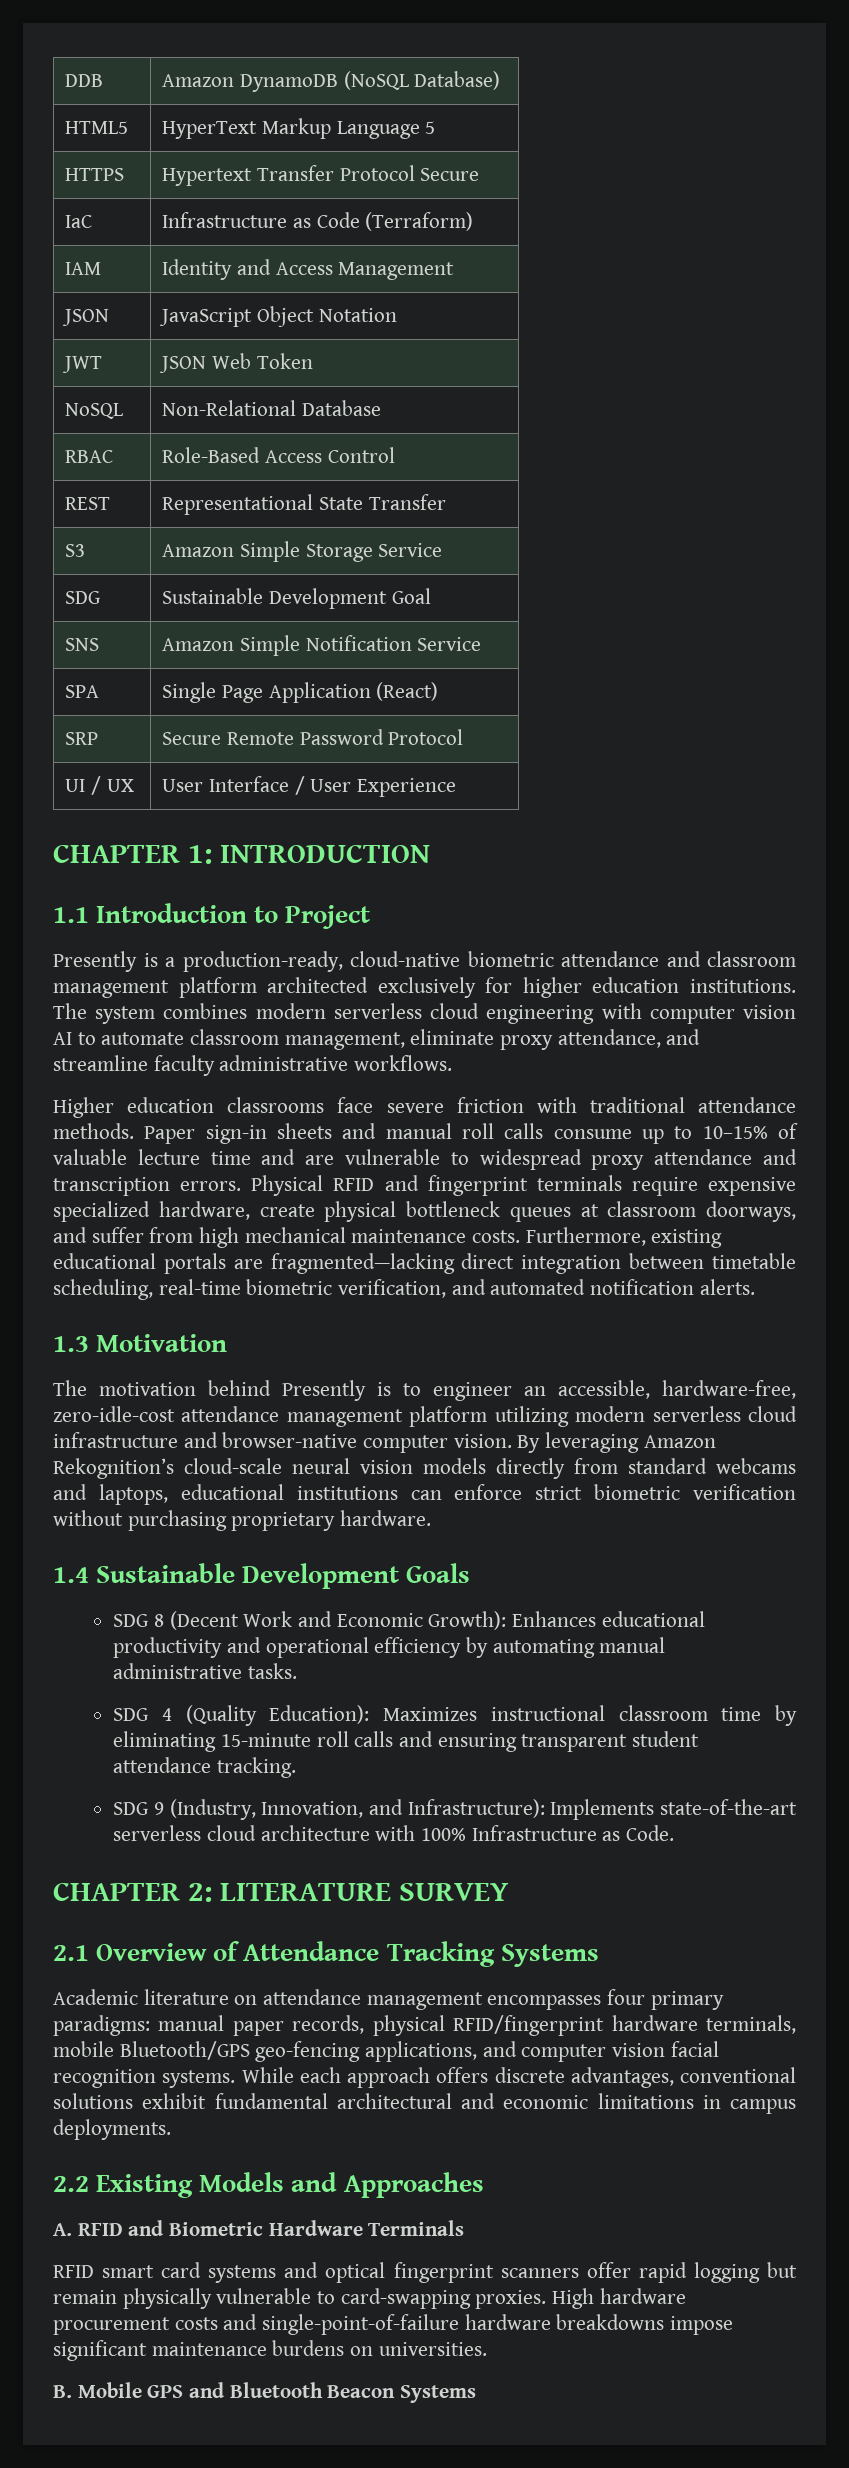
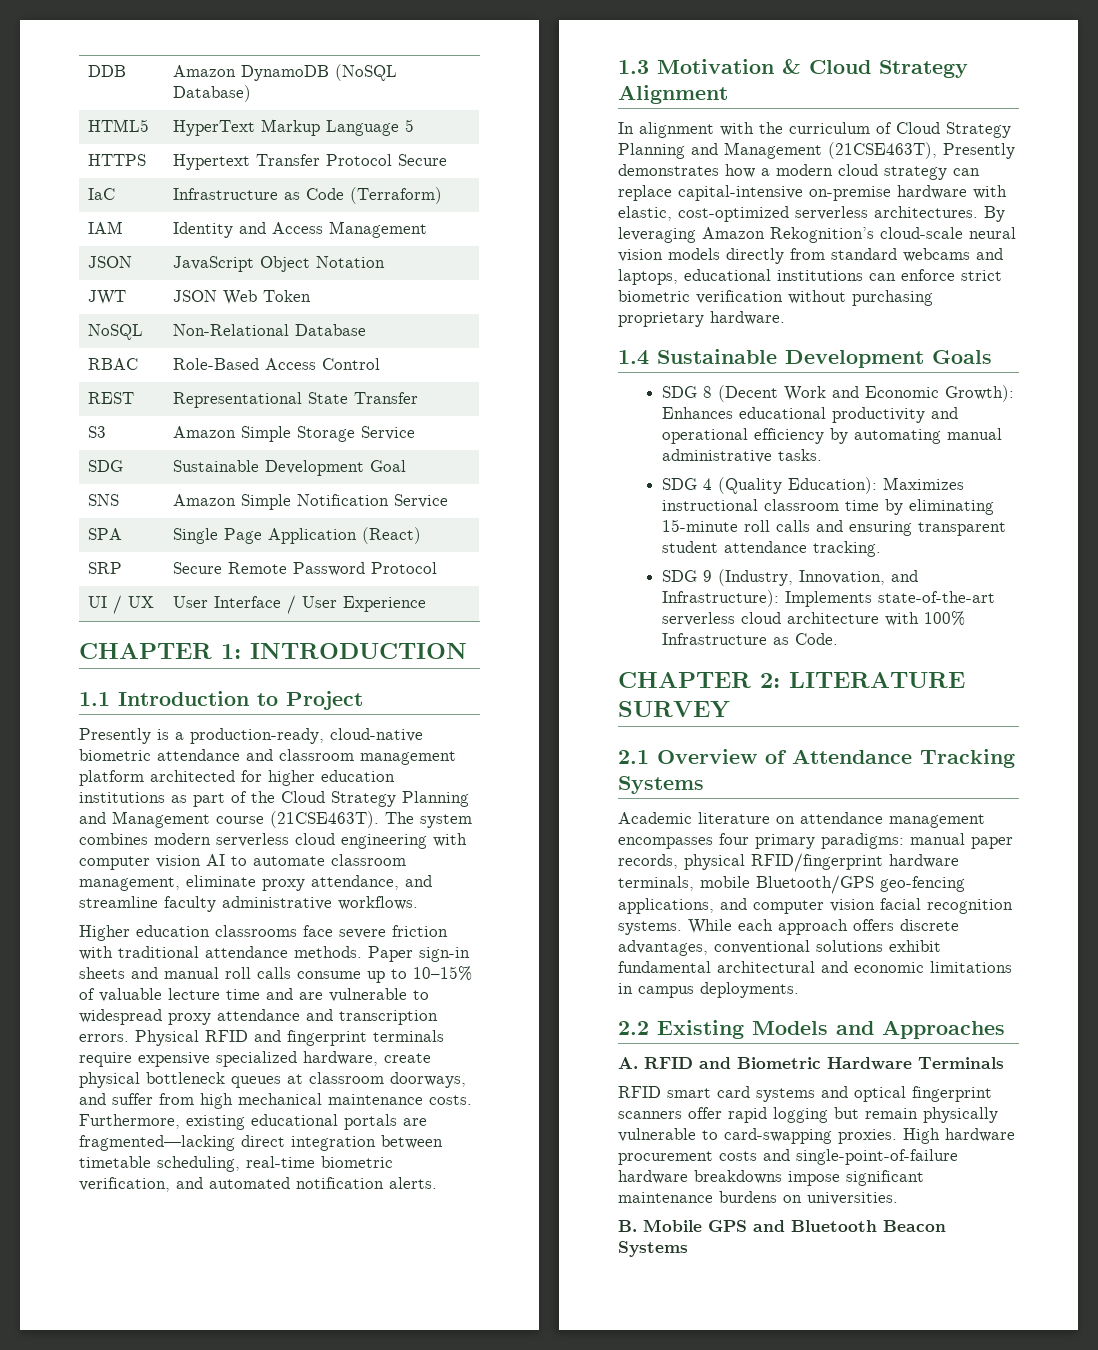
- Presently is a production-ready, cloud-native biometric attendance and classroom management platform architected exclusively for higher education institutions.
+ Presently is a production-ready, cloud-native biometric attendance and classroom management platform architected for higher education institutions as part of the Cloud Strategy Planning and Management course (21CSE463T).
- 1.3 Motivation
- The motivation behind Presently is to engineer an accessible, hardware-free, zero-idle-cost attendance management platform utilizing modern serverless cloud infrastructure and browser-native computer vision.
+ 1.3 Motivation & Cloud Strategy Alignment
+ In alignment with the curriculum of Cloud Strategy Planning and Management (21CSE463T), Presently demonstrates how a modern cloud strategy can replace capital-intensive on-premise hardware with elastic, cost-optimized serverless architectures.

